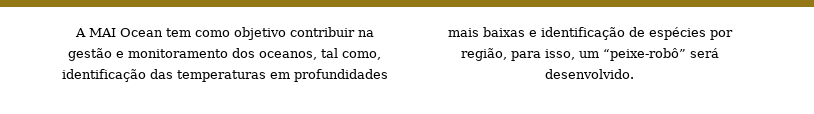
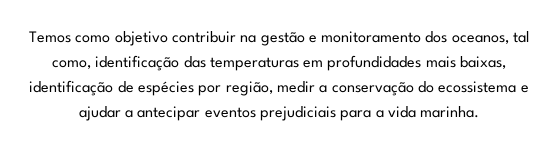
- A MAI Ocean tem como objetivo contribuir na gestão e monitoramento dos oceanos, tal como, identificação das temperaturas em profundidades mais baixas e identificação de espécies por região, para isso, um “peixe-robô” será desenvolvido.
+ Temos como objetivo contribuir na gestão e monitoramento dos oceanos, tal como, identificação das temperaturas em profundidades mais baixas, identificação de espécies por região, medir a conservação do ecossistema e ajudar a antecipar eventos prejudiciais para a vida marinha.

